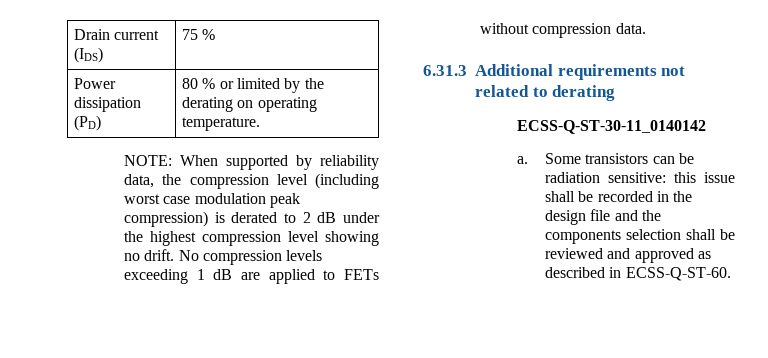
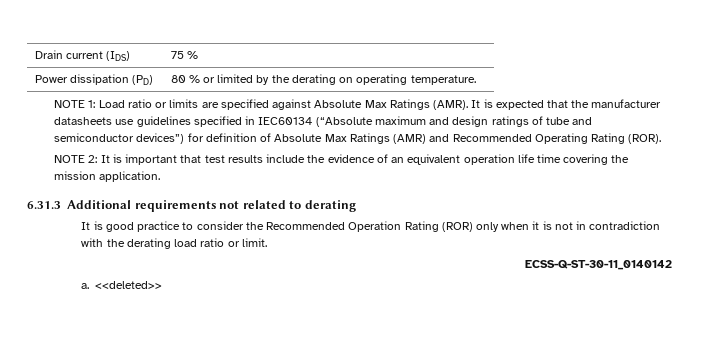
- NOTE: When supported by reliability data, the compression level (including worst case modulation peak compression) is derated to 2 dB under the highest compression level showing no drift. No compression levels exceeding 1 dB are applied to FETs without compression data.
+ NOTE 1: Load ratio or limits are specified against Absolute Max Ratings (AMR). It is expected that the manufacturer datasheets use guidelines specified in IEC60134 (“Absolute maximum and design ratings of tube and semiconductor devices”) for definition of Absolute Max Ratings (AMR) and Recommended Operating Rating (ROR).
+ NOTE 2: It is important that test results include the evidence of an equivalent operation life time covering the mission application.
+ It is good practice to consider the Recommended Operation Rating (ROR) only when it is not in contradiction with the derating load ratio or limit.
  ECSS-Q-ST-30-11_0140142
- a. Some transistors can be radiation sensitive: this issue shall be recorded in the design file and the components selection shall be reviewed and approved as described in ECSS-Q-ST-60.
+ a. <<deleted>>

